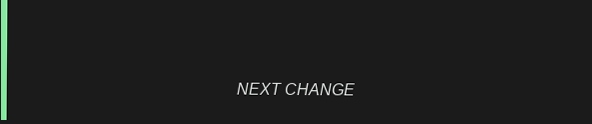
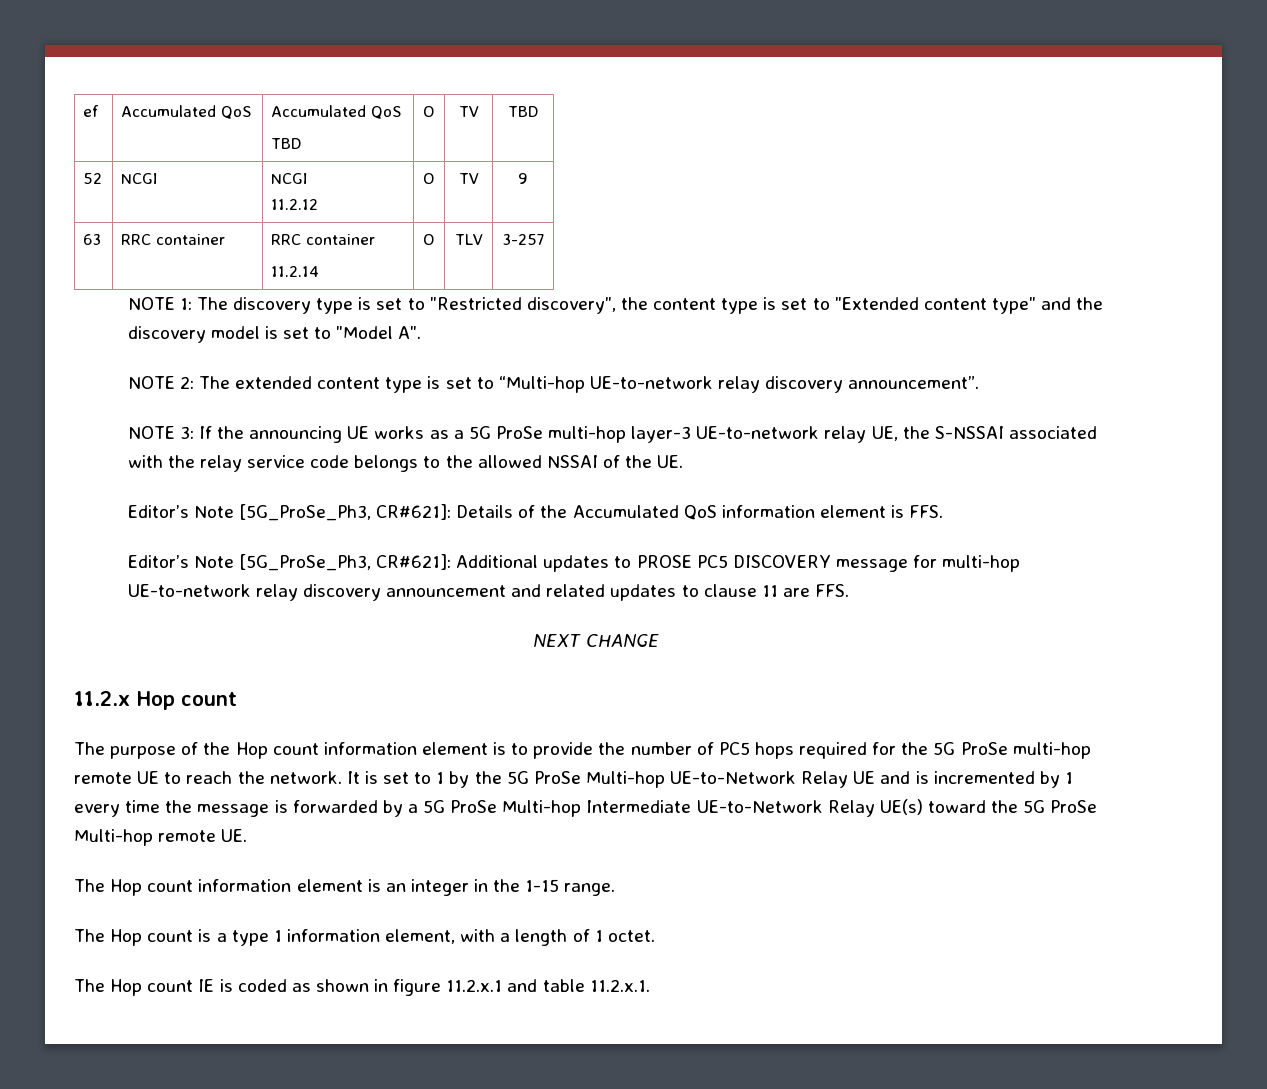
+ ef | Accumulated QoS | Accumulated QoS
+ TBD | O | TV | TBD
+ 52 | NCGI | NCGI
+ 11.2.12 | O | TV | 9
+ 63 | RRC container | RRC container
+ 11.2.14 | O | TLV | 3-257
+ NOTE 1: The discovery type is set to "Restricted discovery", the content type is set to "Extended content type" and the discovery model is set to "Model A".
+ NOTE 2: The extended content type is set to “Multi-hop UE-to-network relay discovery announcement”.
+ NOTE 3: If the announcing UE works as a 5G ProSe multi-hop layer-3 UE-to-network relay UE, the S-NSSAI associated with the relay service code belongs to the allowed NSSAI of the UE.
+ Editor’s Note [5G_ProSe_Ph3, CR#621]: Details of the Accumulated QoS information element is FFS.
+ Editor’s Note [5G_ProSe_Ph3, CR#621]: Additional updates to PROSE PC5 DISCOVERY message for multi-hop UE-to-network relay discovery announcement and related updates to clause 11 are FFS.
  NEXT CHANGE
+ 11.2.x Hop count
+ The purpose of the Hop count information element is to provide the number of PC5 hops required for the 5G ProSe multi-hop remote UE to reach the network. It is set to 1 by the 5G ProSe Multi-hop UE-to-Network Relay UE and is incremented by 1 every time the message is forwarded by a 5G ProSe Multi-hop Intermediate UE-to-Network Relay UE(s) toward the 5G ProSe Multi-hop remote UE.
+ The Hop count information element is an integer in the 1-15 range.
+ The Hop count is a type 1 information element, with a length of 1 octet.
+ The Hop count IE is coded as shown in figure 11.2.x.1 and table 11.2.x.1.

